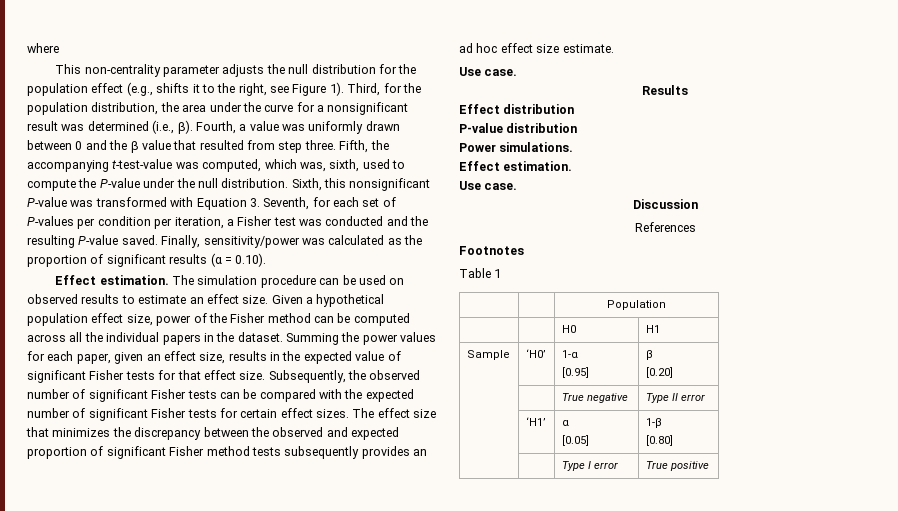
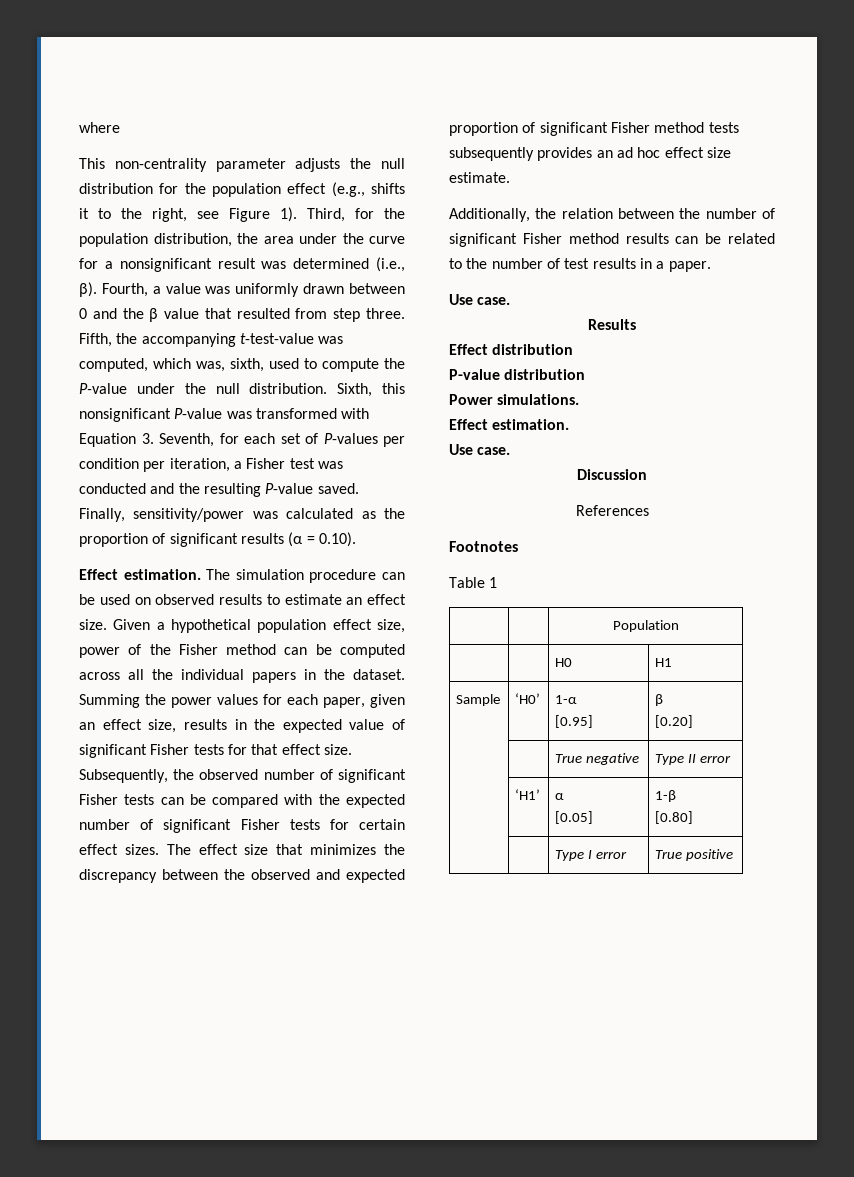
+ Additionally, the relation between the number of significant Fisher method results can be related to the number of test results in a paper.

